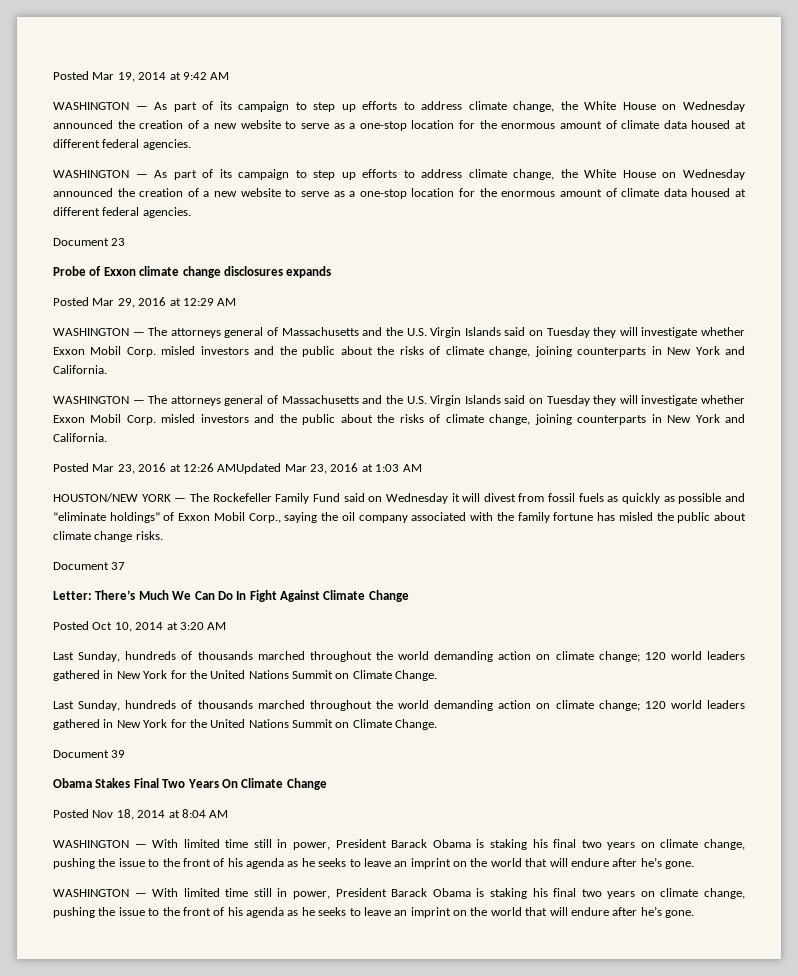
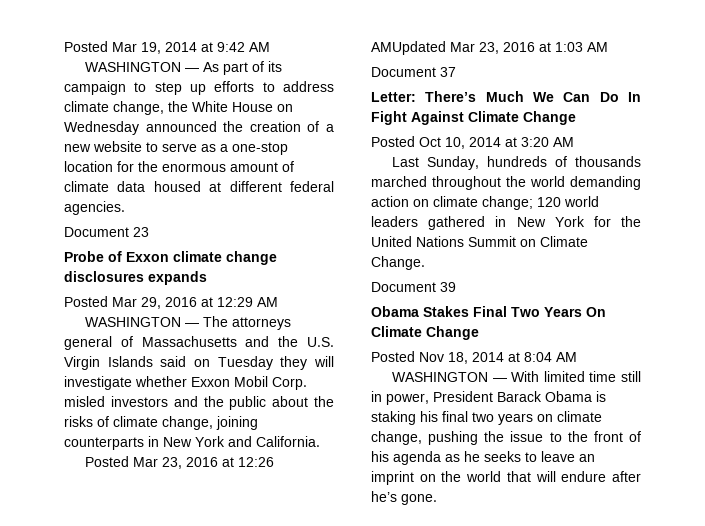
  Posted Mar 19, 2014 at 9:42 AM
- WASHINGTON — As part of its campaign to step up efforts to address climate change, the White House on Wednesday announced the creation of a new website to serve as a one-stop location for the enormous amount of climate data housed at different federal agencies.
  Posted Mar 29, 2016 at 12:29 AM
- WASHINGTON — The attorneys general of Massachusetts and the U.S. Virgin Islands said on Tuesday they will investigate whether Exxon Mobil Corp. misled investors and the public about the risks of climate change, joining counterparts in New York and California.
- HOUSTON/NEW YORK — The Rockefeller Family Fund said on Wednesday it will divest from fossil fuels as quickly as possible and “eliminate holdings” of Exxon Mobil Corp., saying the oil company associated with the family fortune has misled the public about climate change risks.
  Posted Oct 10, 2014 at 3:20 AM
- Last Sunday, hundreds of thousands marched throughout the world demanding action on climate change; 120 world leaders gathered in New York for the United Nations Summit on Climate Change.
  Posted Nov 18, 2014 at 8:04 AM
- WASHINGTON — With limited time still in power, President Barack Obama is staking his final two years on climate change, pushing the issue to the front of his agenda as he seeks to leave an imprint on the world that will endure after he’s gone.

